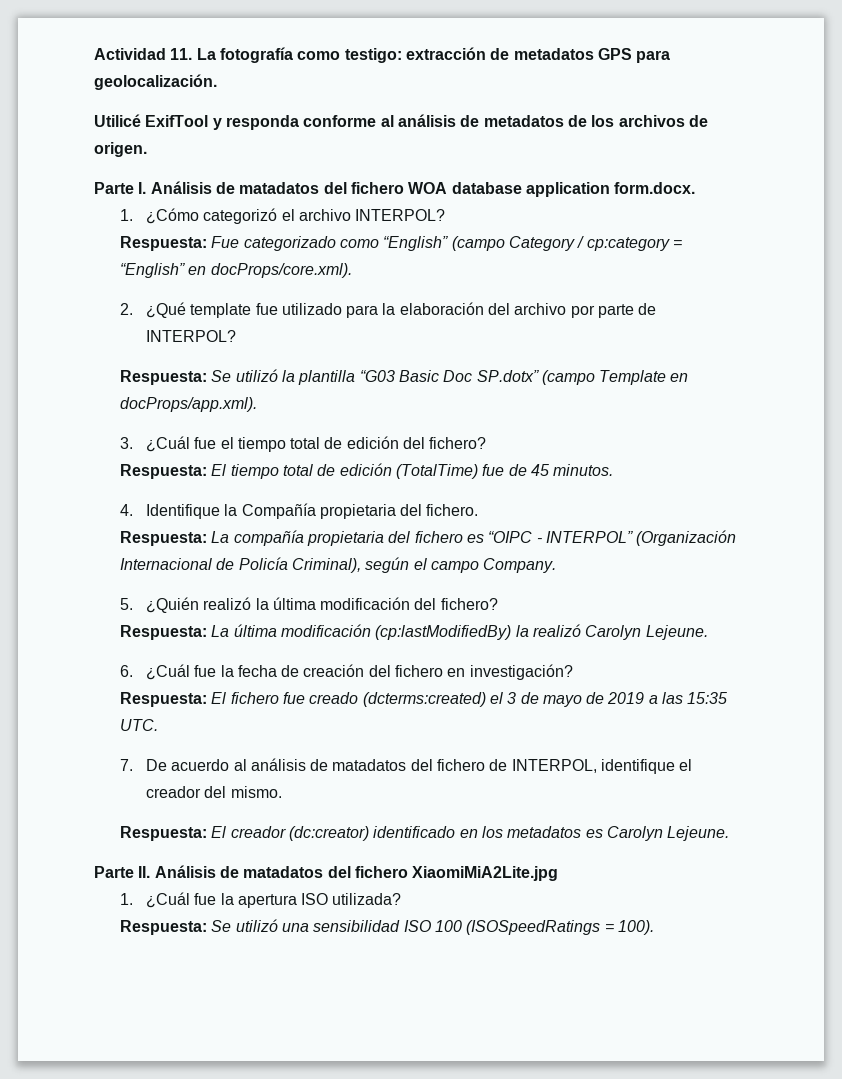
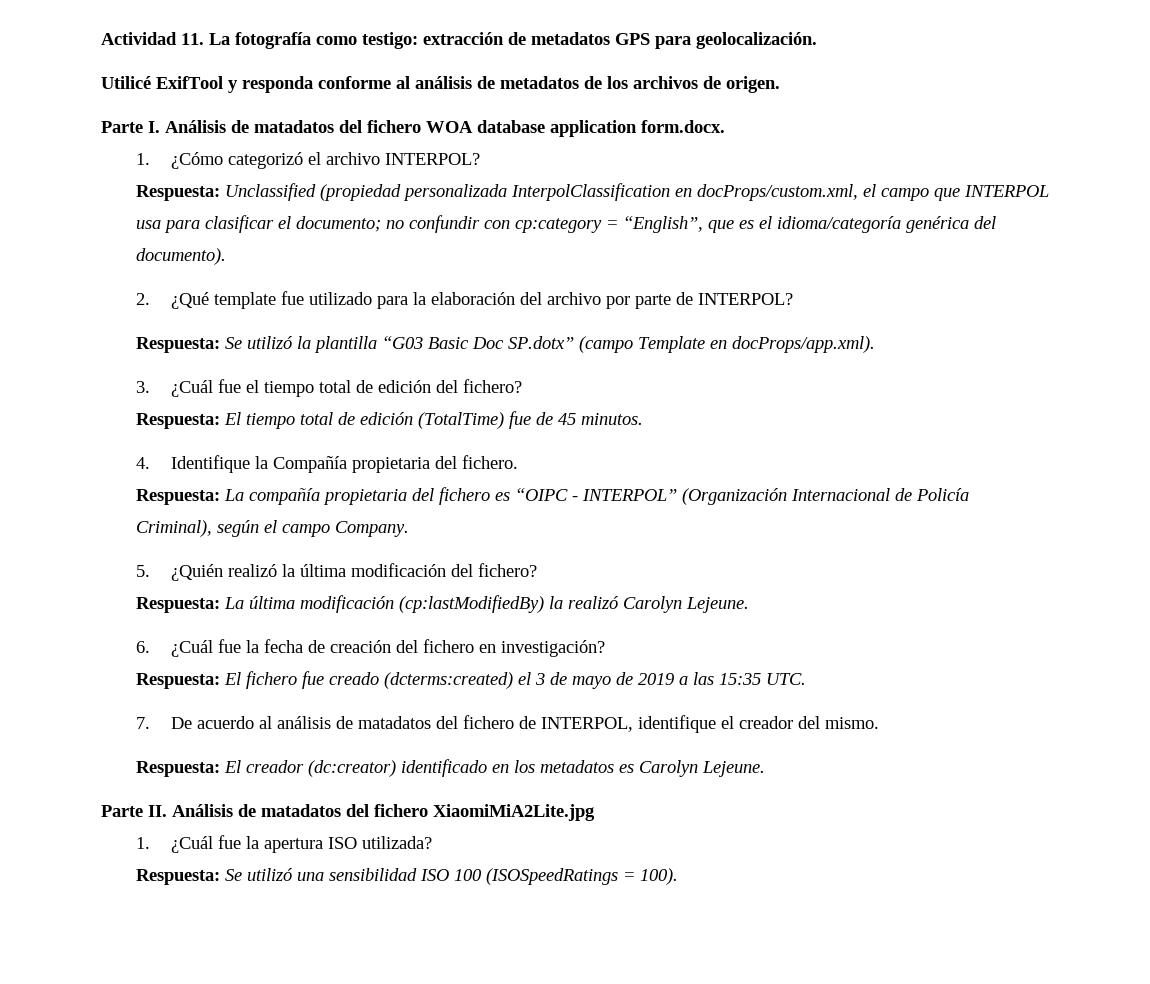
- Respuesta: Fue categorizado como “English” (campo Category / cp:category = “English” en docProps/core.xml).
+ Respuesta: Unclassified (propiedad personalizada InterpolClassification en docProps/custom.xml, el campo que INTERPOL usa para clasificar el documento; no confundir con cp:category = “English”, que es el idioma/categoría genérica del documento).

